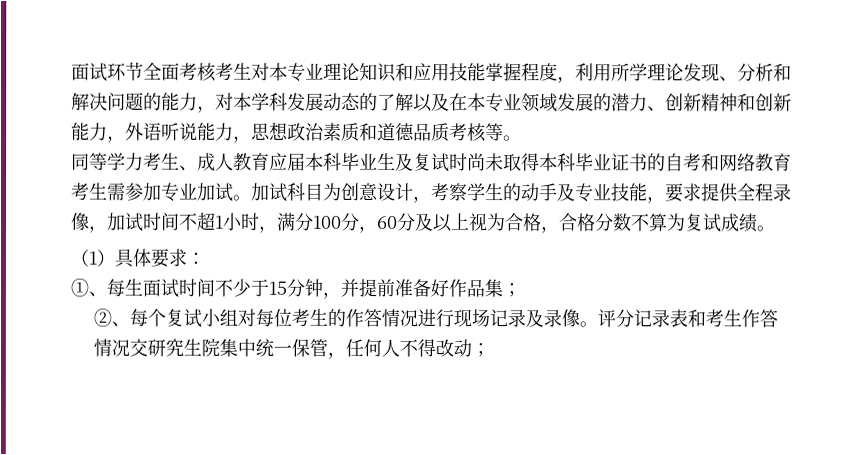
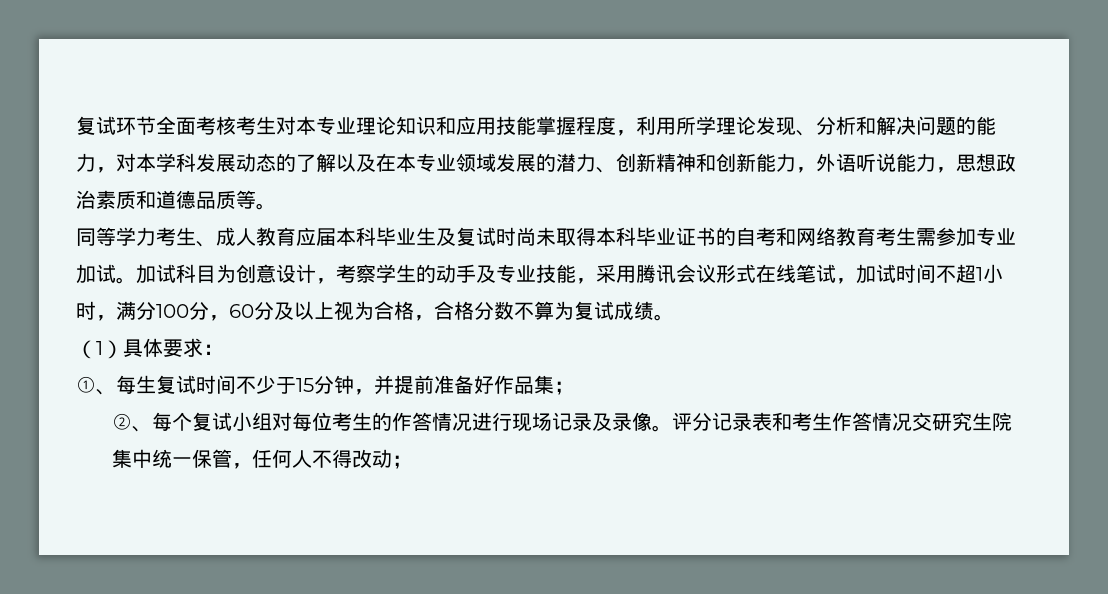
- 面试环节全面考核考生对本专业理论知识和应用技能掌握程度，利用所学理论发现、分析和解决问题的能力，对本学科发展动态的了解以及在本专业领域发展的潜力、创新精神和创新能力，外语听说能力，思想政治素质和道德品质考核等。
+ 复试环节全面考核考生对本专业理论知识和应用技能掌握程度，利用所学理论发现、分析和解决问题的能力，对本学科发展动态的了解以及在本专业领域发展的潜力、创新精神和创新能力，外语听说能力，思想政治素质和道德品质等。
- 加试科目为创意设计，考察学生的动手及专业技能，要求提供全程录像，加试时间不超1小时，满分100分，60分及以上视为合格，合格分数不算为复试成绩。
+ 加试科目为创意设计，考察学生的动手及专业技能，采用腾讯会议形式在线笔试，加试时间不超1小时，满分100分，60分及以上视为合格，合格分数不算为复试成绩。
- ①、每生面试时间不少于15分钟，并提前准备好作品集；
+ ①、每生复试时间不少于15分钟，并提前准备好作品集；

